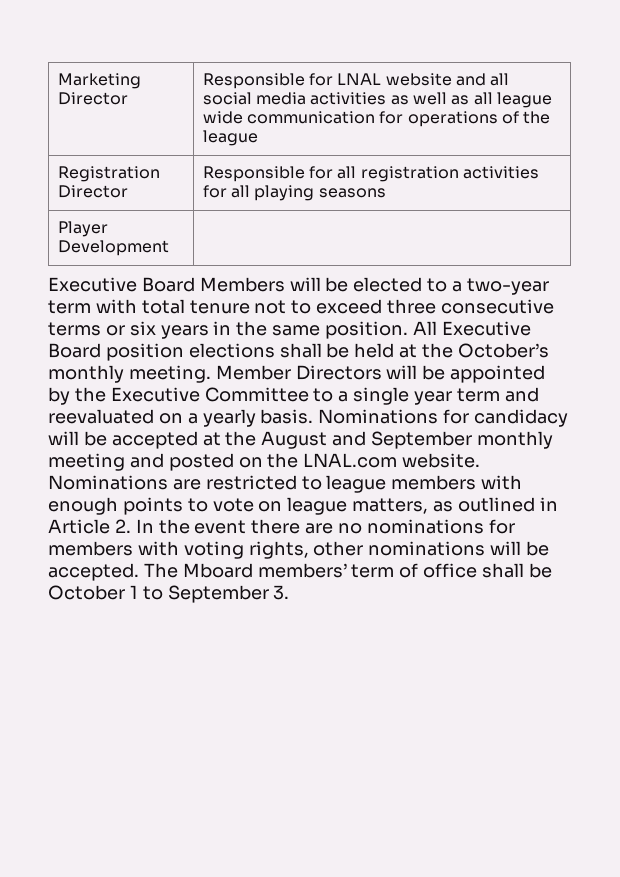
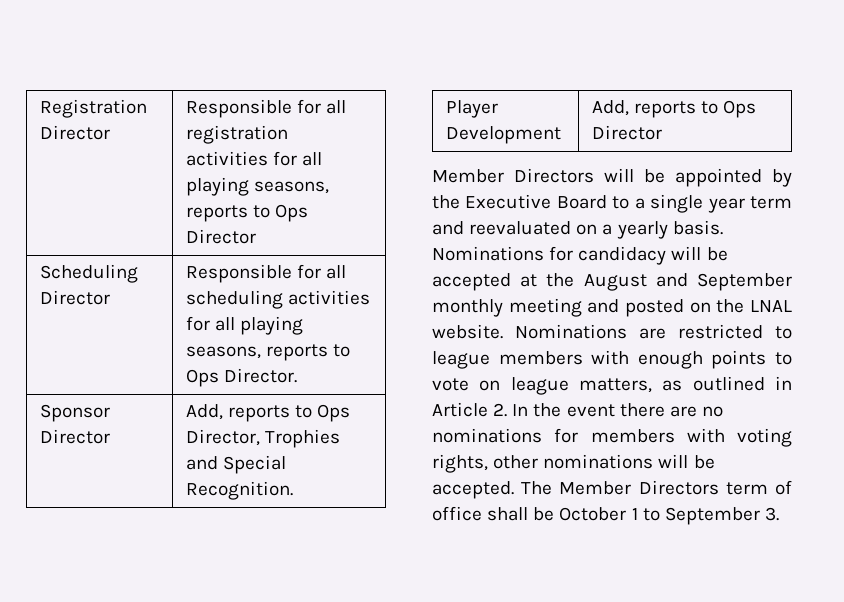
- Marketing Director | Responsible for LNAL website and all social media activities as well as all league wide communication for operations of the league
- Registration Director | Responsible for all registration activities for all playing seasons
- Player Development |
- Executive Board Members will be elected to a two-year term with total tenure not to exceed three consecutive terms or six years in the same position. All Executive Board position elections shall be held at the October’s monthly meeting. Member Directors will be appointed by the Executive Committee to a single year term and reevaluated on a yearly basis.
+ Registration Director | Responsible for all registration activities for all playing seasons, reports to Ops Director
+ Scheduling Director | Responsible for all scheduling activities for all playing seasons, reports to Ops Director.
+ Sponsor Director | Add, reports to Ops Director, Trophies and Special Recognition.
+ Player Development | Add, reports to Ops Director
+ Member Directors will be appointed by the Executive Board to a single year term and reevaluated on a yearly basis.
- Nominations for candidacy will be accepted at the August and September monthly meeting and posted on the LNAL.com website.
+ Nominations for candidacy will be accepted at the August and September monthly meeting and posted on the LNAL website.
- The Mboard members’ term of office shall be October 1 to September 3.
+ The Member Directors term of office shall be October 1 to September 3.

